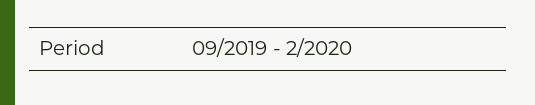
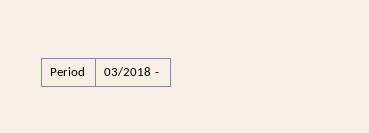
- Period | 09/2019 - 2/2020
+ Period | 03/2018 -

